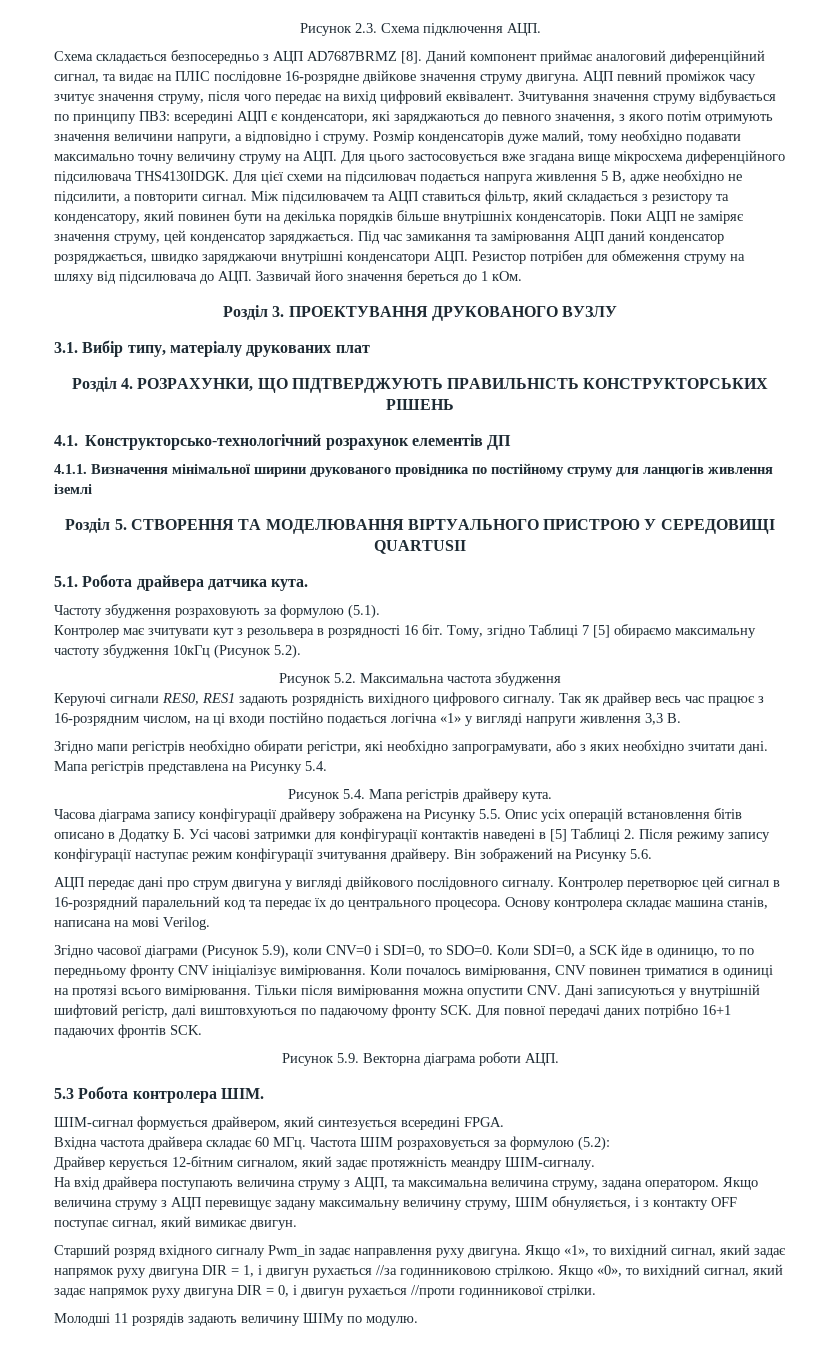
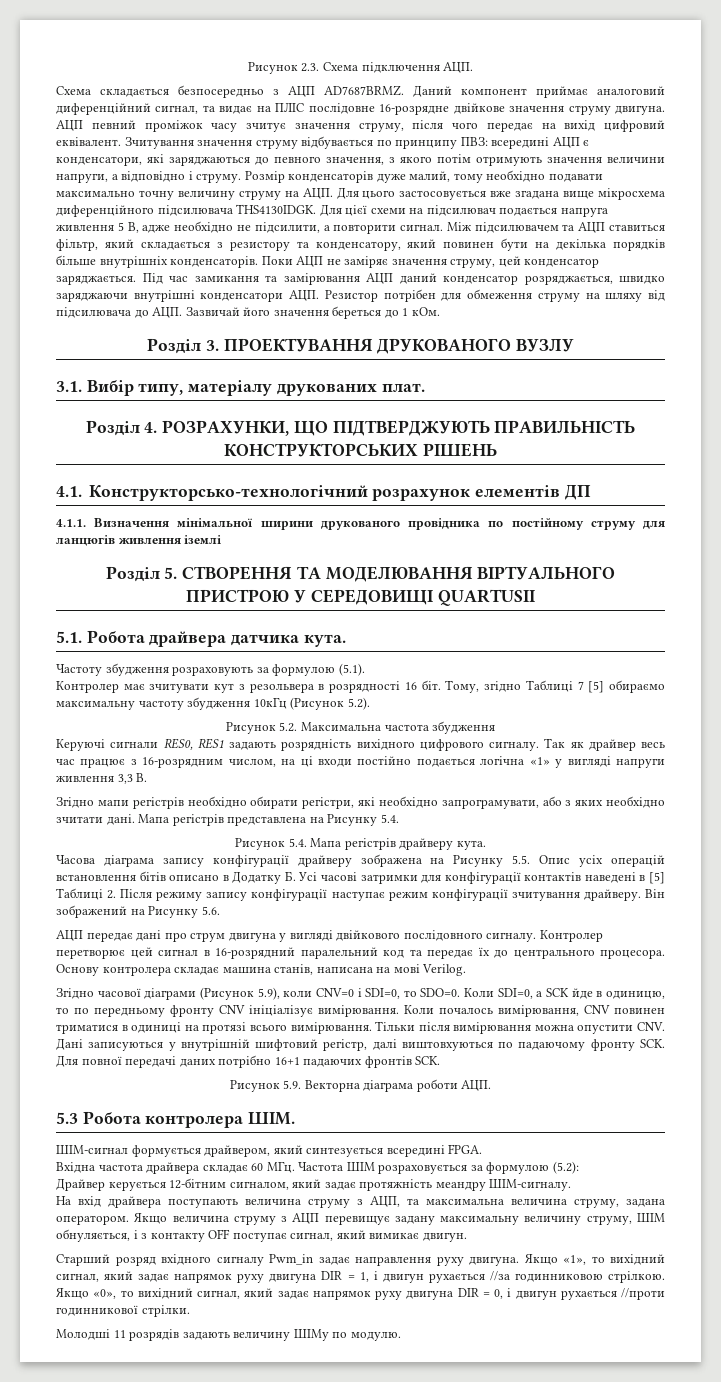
- Схема складається безпосередньо з АЦП AD7687BRMZ [8].
+ Схема складається безпосередньо з АЦП AD7687BRMZ.
- 3.1. Вибір типу, матеріалу друкованих плат
+ 3.1. Вибір типу, матеріалу друкованих плат.

